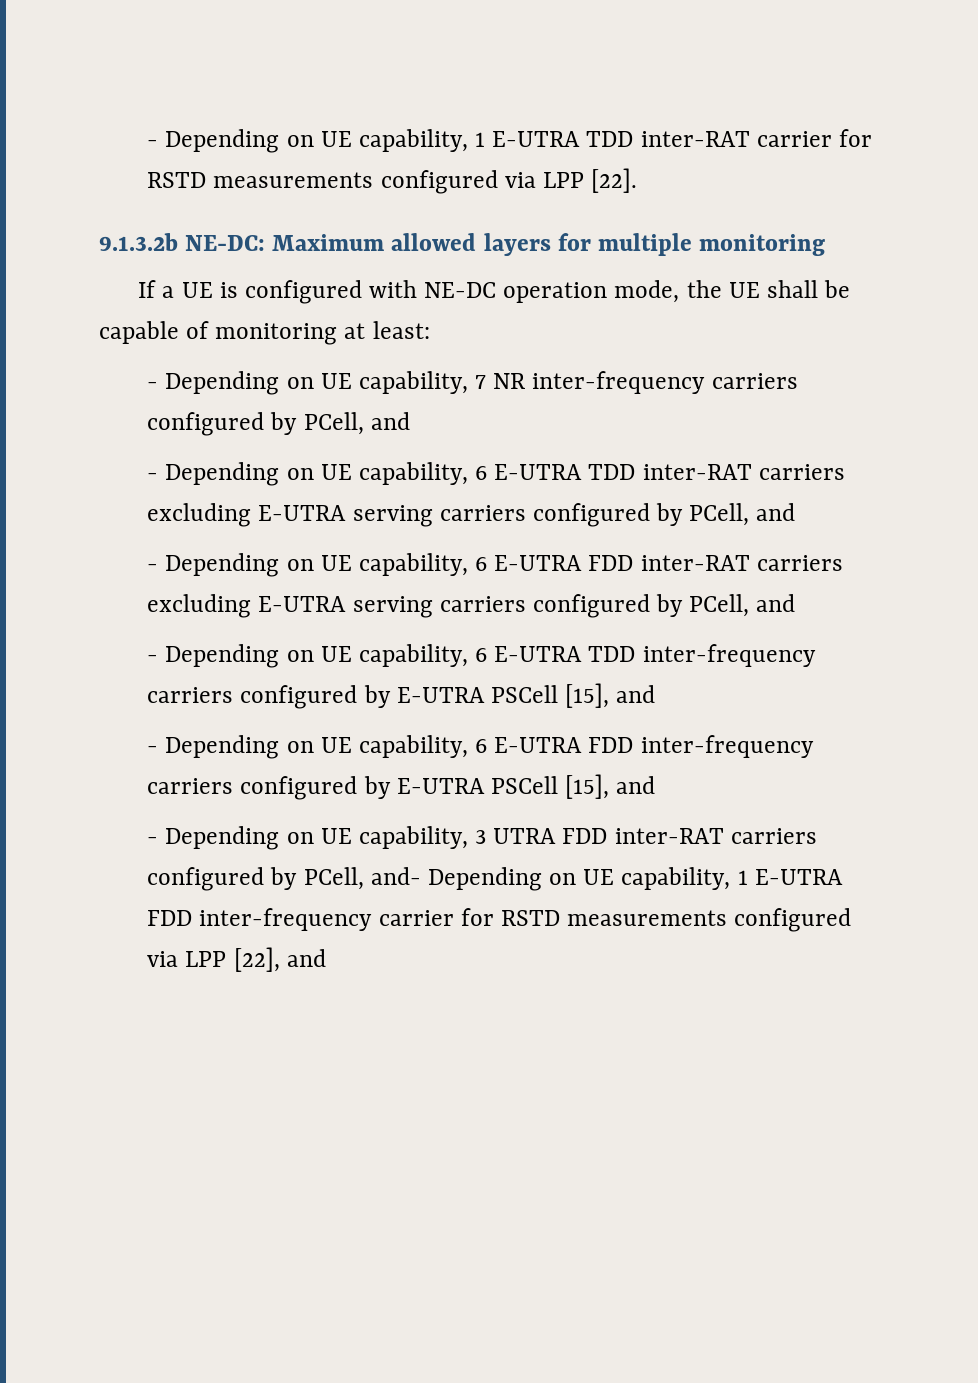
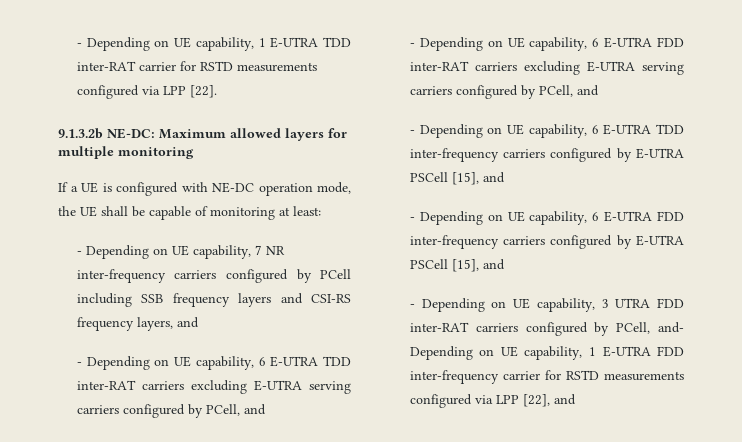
- - Depending on UE capability, 7 NR inter-frequency carriers configured by PCell, and
+ - Depending on UE capability, 7 NR inter-frequency carriers configured by PCell including SSB frequency layers and CSI-RS frequency layers, and

